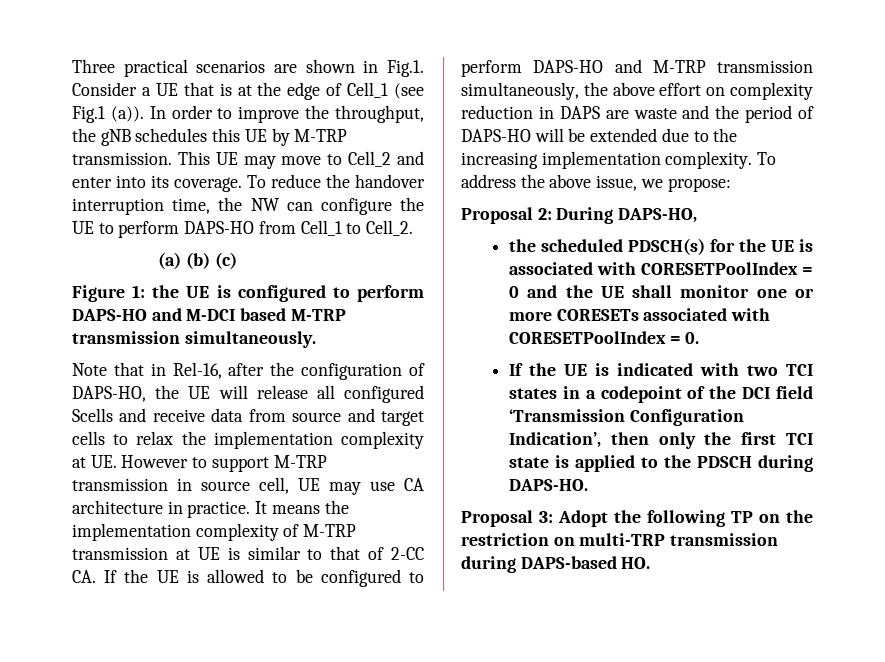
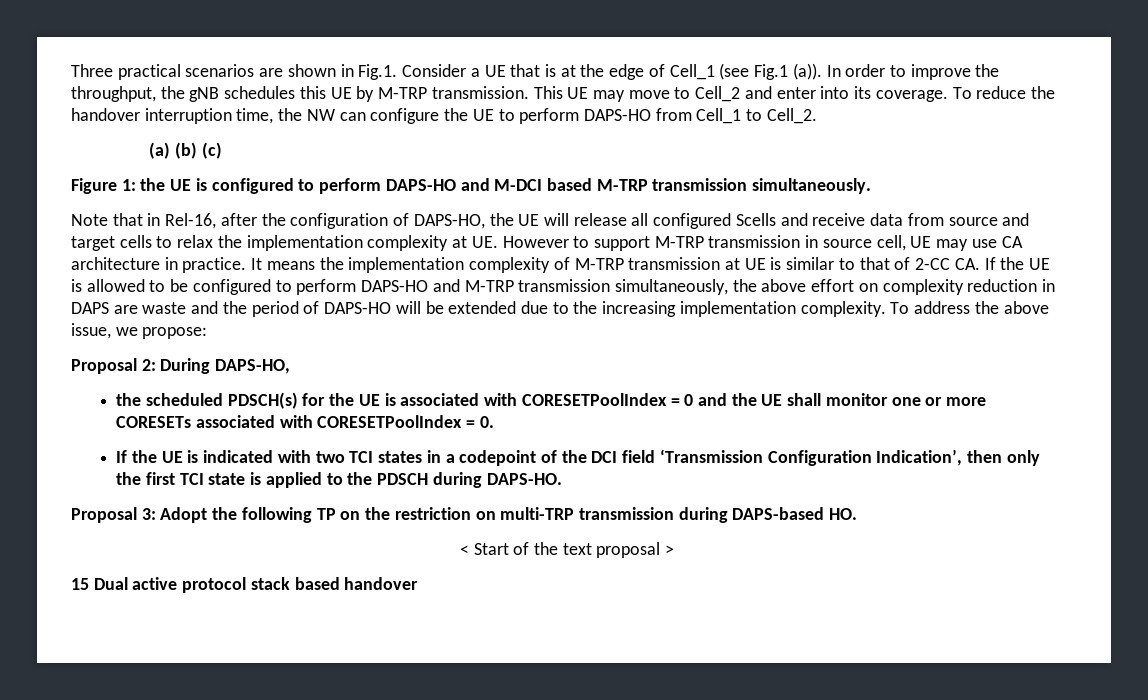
+ < Start of the text proposal >
+ 15 Dual active protocol stack based handover

